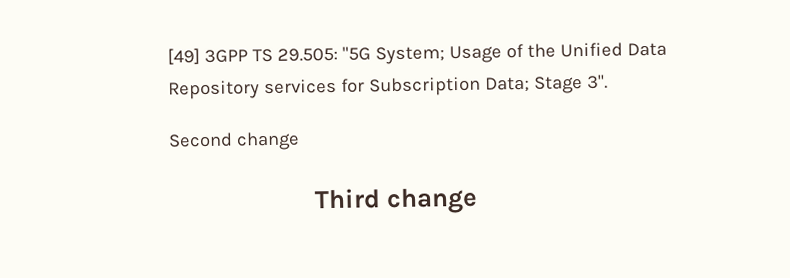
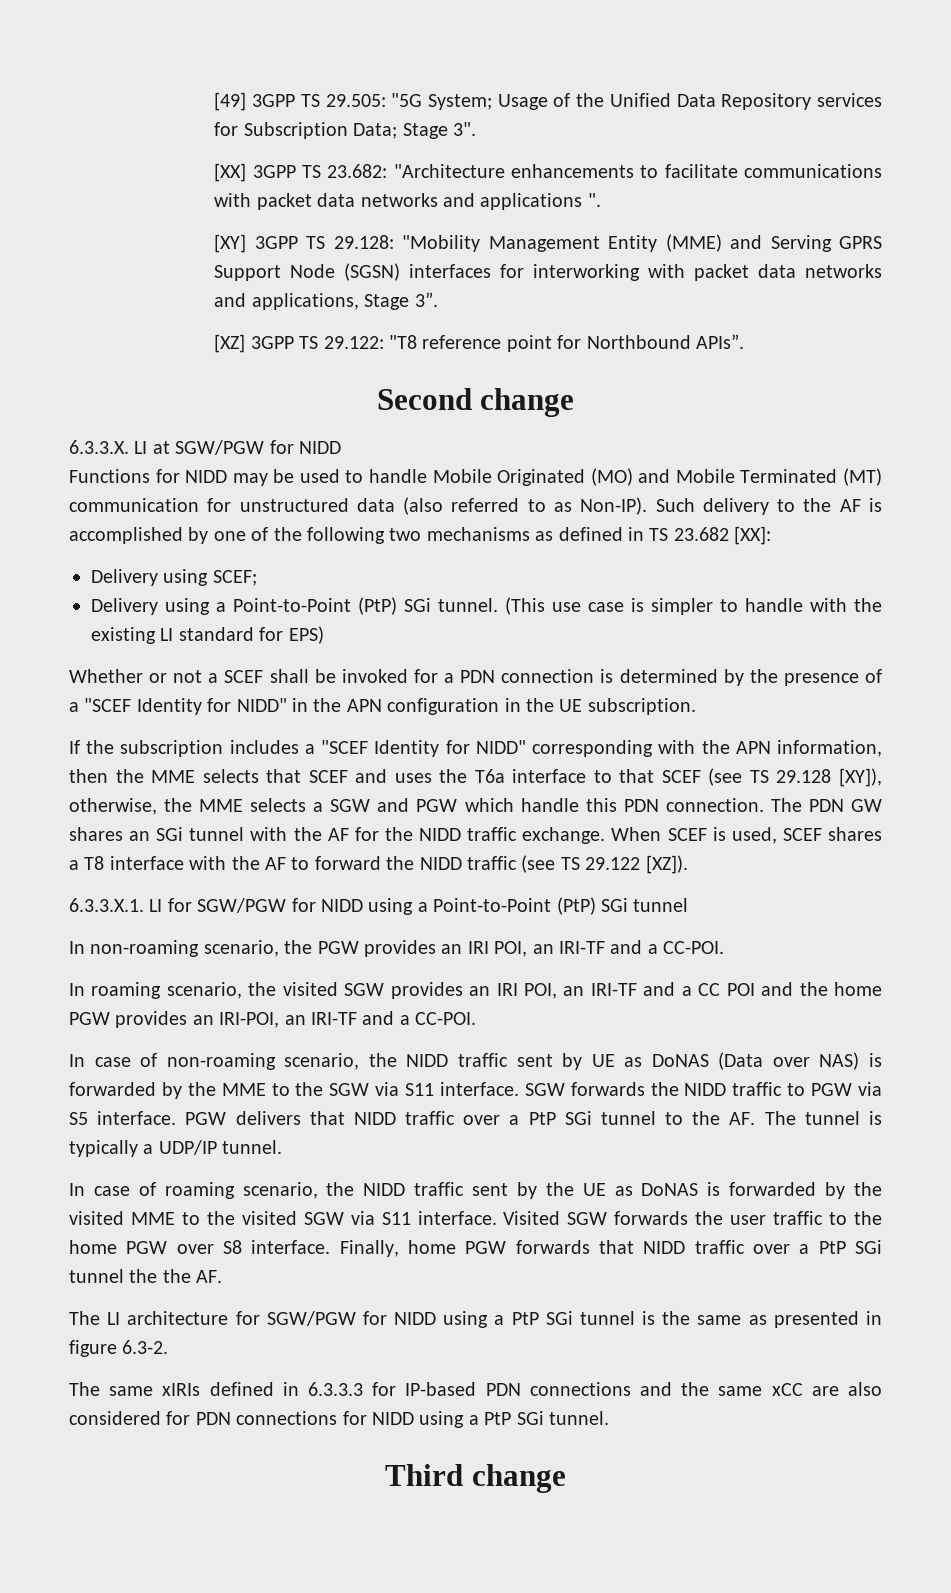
+ [XX] 3GPP TS 23.682: "Architecture enhancements to facilitate communications with packet data networks and applications ".
+ [XY] 3GPP TS 29.128: "Mobility Management Entity (MME) and Serving GPRS Support Node (SGSN) interfaces for interworking with packet data networks and applications, Stage 3”.
+ [XZ] 3GPP TS 29.122: "T8 reference point for Northbound APIs”.
  Second change
+ 6.3.3.X. LI at SGW/PGW for NIDD
+ Functions for NIDD may be used to handle Mobile Originated (MO) and Mobile Terminated (MT) communication for unstructured data (also referred to as Non-IP). Such delivery to the AF is accomplished by one of the following two mechanisms as defined in TS 23.682 [XX]:
+ Delivery using SCEF;
+ Delivery using a Point-to-Point (PtP) SGi tunnel. (This use case is simpler to handle with the existing LI standard for EPS)
+ Whether or not a SCEF shall be invoked for a PDN connection is determined by the presence of a "SCEF Identity for NIDD" in the APN configuration in the UE subscription.
+ If the subscription includes a "SCEF Identity for NIDD" corresponding with the APN information, then the MME selects that SCEF and uses the T6a interface to that SCEF (see TS 29.128 [XY]), otherwise, the MME selects a SGW and PGW which handle this PDN connection. The PDN GW shares an SGi tunnel with the AF for the NIDD traffic exchange. When SCEF is used, SCEF shares a T8 interface with the AF to forward the NIDD traffic (see TS 29.122 [XZ]).
+ 6.3.3.X.1. LI for SGW/PGW for NIDD using a Point-to-Point (PtP) SGi tunnel
+ In non-roaming scenario, the PGW provides an IRI POI, an IRI-TF and a CC-POI.
+ In roaming scenario, the visited SGW provides an IRI POI, an IRI-TF and a CC POI and the home PGW provides an IRI-POI, an IRI-TF and a CC-POI.
+ In case of non-roaming scenario, the NIDD traffic sent by UE as DoNAS (Data over NAS) is forwarded by the MME to the SGW via S11 interface. SGW forwards the NIDD traffic to PGW via S5 interface. PGW delivers that NIDD traffic over a PtP SGi tunnel to the AF. The tunnel is typically a UDP/IP tunnel.
+ In case of roaming scenario, the NIDD traffic sent by the UE as DoNAS is forwarded by the visited MME to the visited SGW via S11 interface. Visited SGW forwards the user traffic to the home PGW over S8 interface. Finally, home PGW forwards that NIDD traffic over a PtP SGi tunnel the the AF.
+ The LI architecture for SGW/PGW for NIDD using a PtP SGi tunnel is the same as presented in figure 6.3-2.
+ The same xIRIs defined in 6.3.3.3 for IP-based PDN connections and the same xCC are also considered for PDN connections for NIDD using a PtP SGi tunnel.

